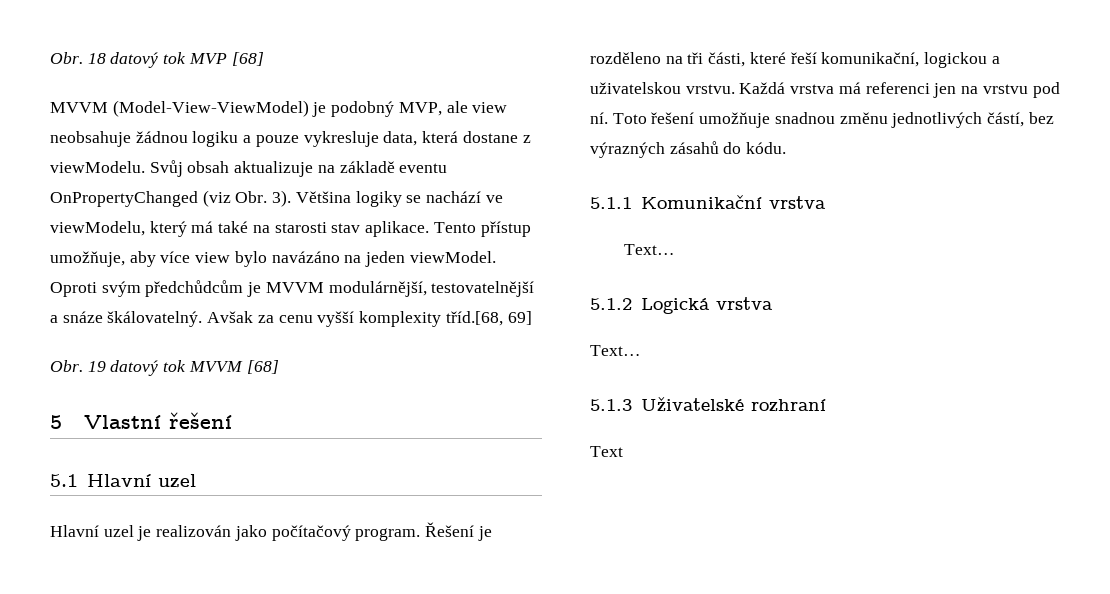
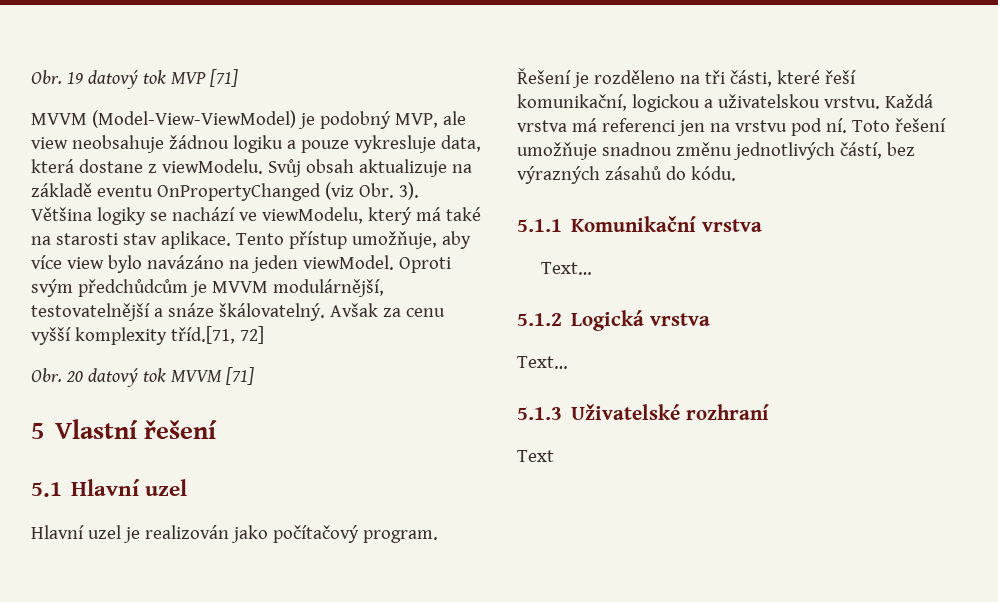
- Obr. 18 datový tok MVP [68]
+ Obr. 19 datový tok MVP [71]
- Avšak za cenu vyšší komplexity tříd.[68, 69]
- Obr. 19 datový tok MVVM [68]
+ Avšak za cenu vyšší komplexity tříd.[71, 72]
+ Obr. 20 datový tok MVVM [71]

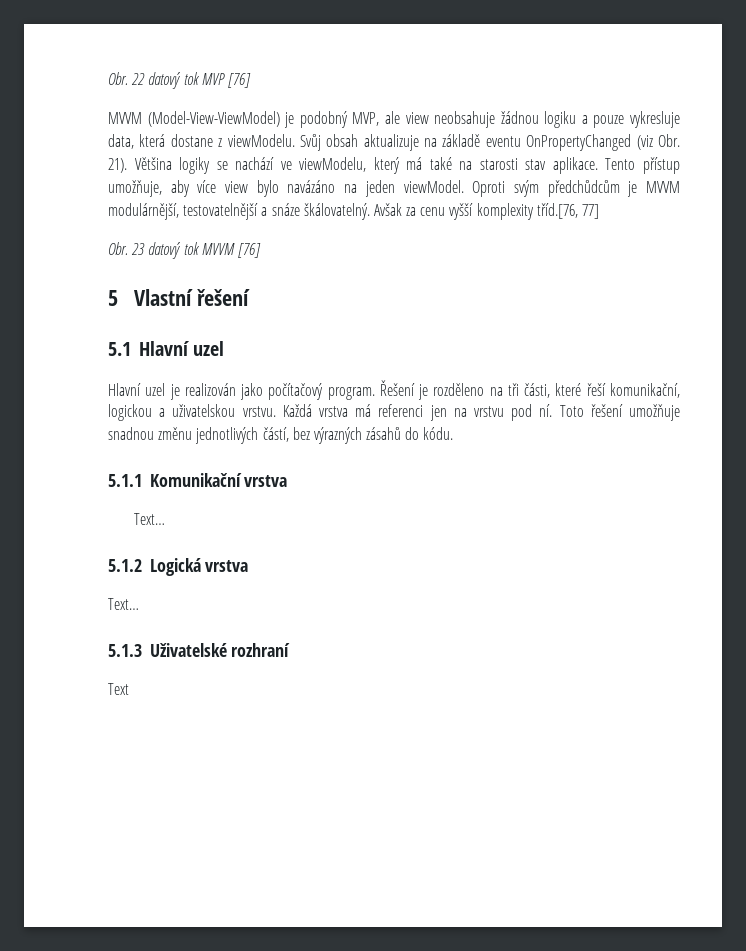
- Obr. 19 datový tok MVP [71]
+ Obr. 22 datový tok MVP [76]
- Svůj obsah aktualizuje na základě eventu OnPropertyChanged (viz Obr. 3).
+ Svůj obsah aktualizuje na základě eventu OnPropertyChanged (viz Obr. 21).
- Avšak za cenu vyšší komplexity tříd.[71, 72]
- Obr. 20 datový tok MVVM [71]
+ Avšak za cenu vyšší komplexity tříd.[76, 77]
+ Obr. 23 datový tok MVVM [76]

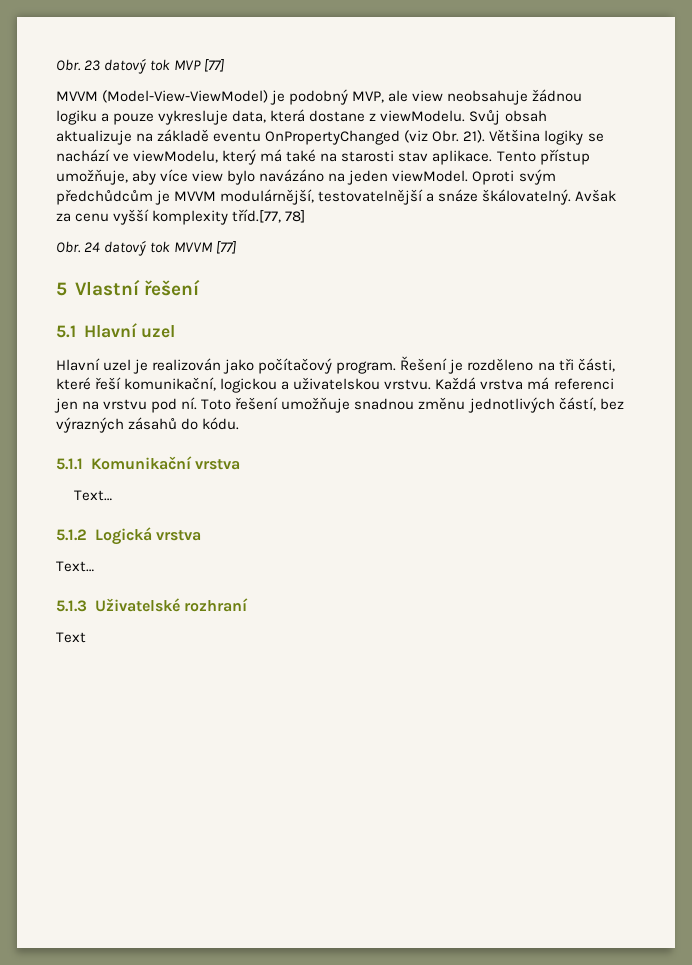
- Obr. 22 datový tok MVP [76]
+ Obr. 23 datový tok MVP [77]
- Avšak za cenu vyšší komplexity tříd.[76, 77]
- Obr. 23 datový tok MVVM [76]
+ Avšak za cenu vyšší komplexity tříd.[77, 78]
+ Obr. 24 datový tok MVVM [77]

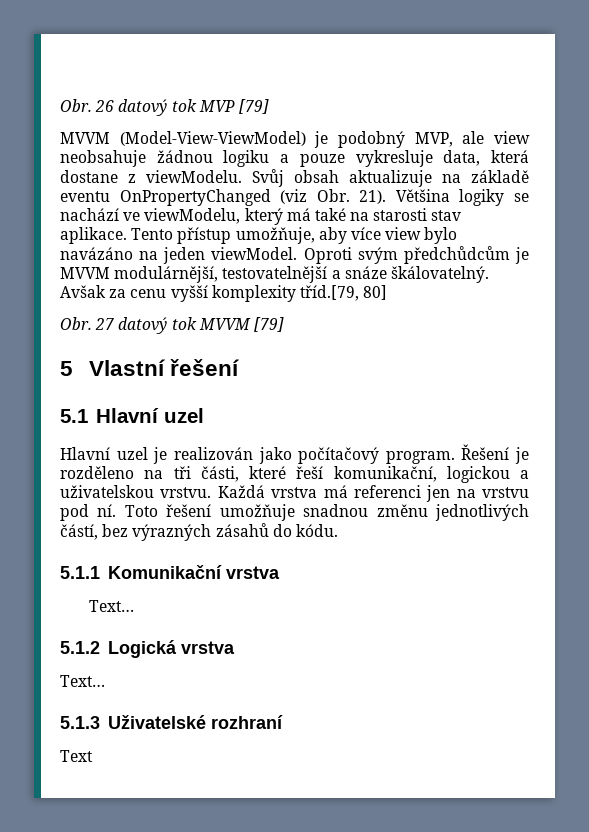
- Obr. 23 datový tok MVP [77]
+ Obr. 26 datový tok MVP [79]
- Avšak za cenu vyšší komplexity tříd.[77, 78]
- Obr. 24 datový tok MVVM [77]
+ Avšak za cenu vyšší komplexity tříd.[79, 80]
+ Obr. 27 datový tok MVVM [79]

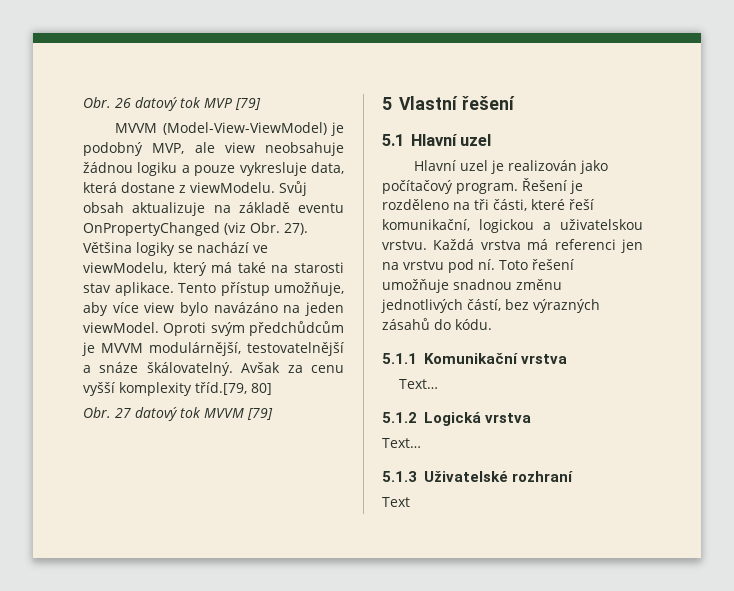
- Svůj obsah aktualizuje na základě eventu OnPropertyChanged (viz Obr. 21).
+ Svůj obsah aktualizuje na základě eventu OnPropertyChanged (viz Obr. 27).

